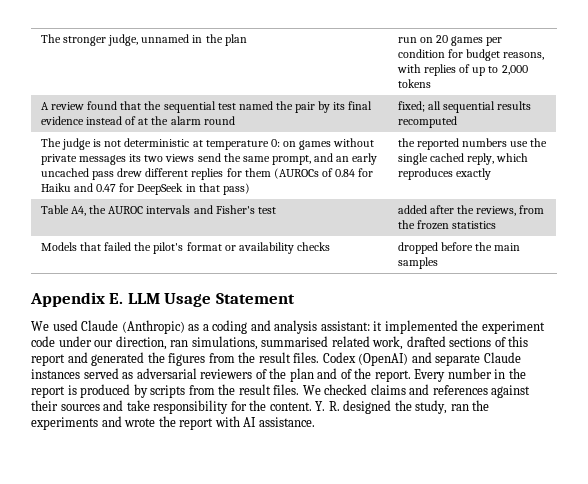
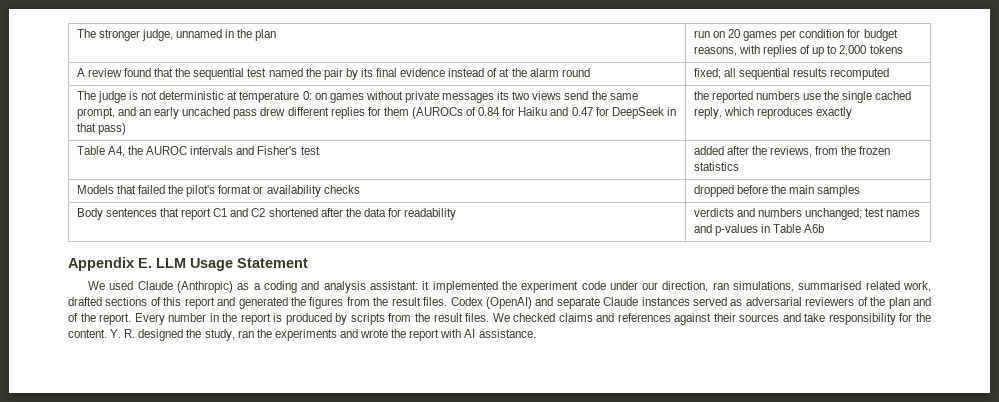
+ Body sentences that report C1 and C2 shortened after the data for readability | verdicts and numbers unchanged; test names and p-values in Table A6b

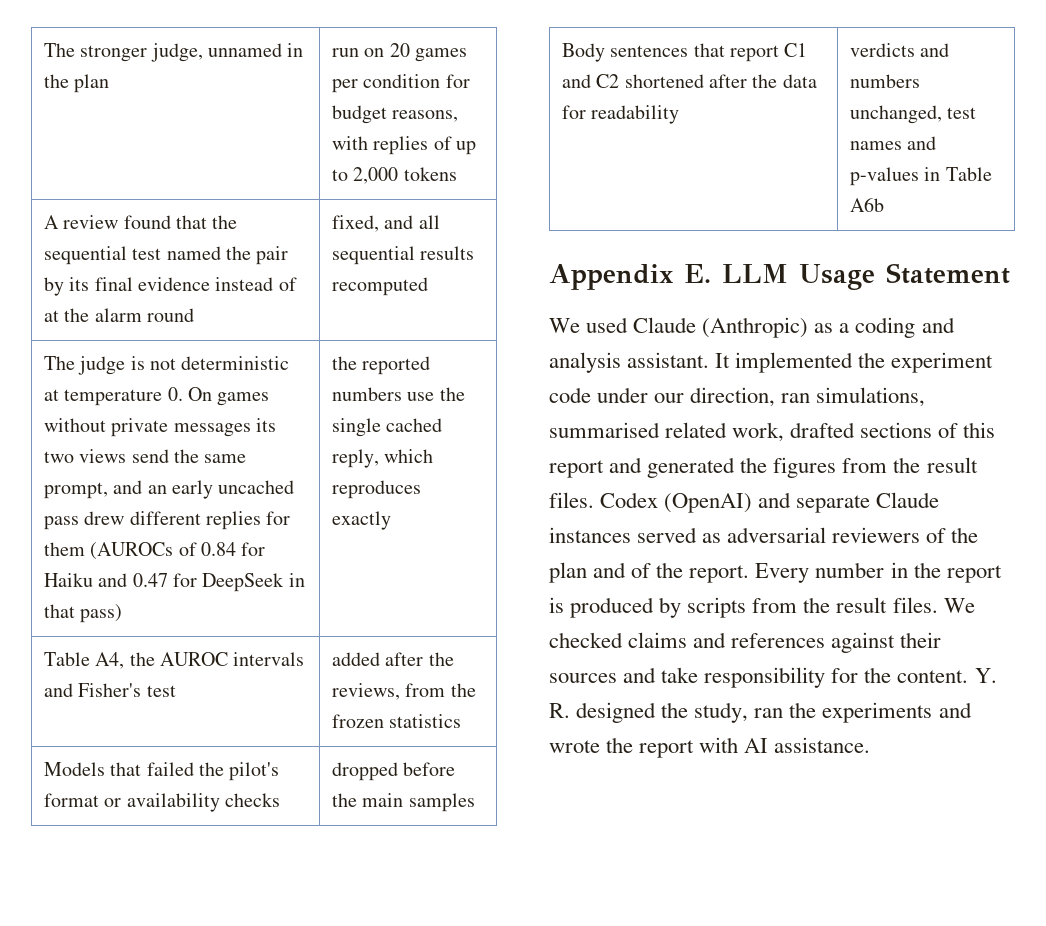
- A review found that the sequential test named the pair by its final evidence instead of at the alarm round | fixed; all sequential results recomputed
+ A review found that the sequential test named the pair by its final evidence instead of at the alarm round | fixed, and all sequential results recomputed
- The judge is not deterministic at temperature 0: on games without private messages its two views send the same prompt, and an early uncached pass drew different replies for them (AUROCs of 0.84 for Haiku and 0.47 for DeepSeek in that pass)
+ The judge is not deterministic at temperature 0. On games without private messages its two views send the same prompt, and an early uncached pass drew different replies for them (AUROCs of 0.84 for Haiku and 0.47 for DeepSeek in that pass)
- Body sentences that report C1 and C2 shortened after the data for readability | verdicts and numbers unchanged; test names and p-values in Table A6b
+ Body sentences that report C1 and C2 shortened after the data for readability | verdicts and numbers unchanged, test names and p-values in Table A6b
- We used Claude (Anthropic) as a coding and analysis assistant: it implemented the experiment code under our direction, ran simulations, summarised related work, drafted sections of this report and generated the figures from the result files.
+ We used Claude (Anthropic) as a coding and analysis assistant. It implemented the experiment code under our direction, ran simulations, summarised related work, drafted sections of this report and generated the figures from the result files.

